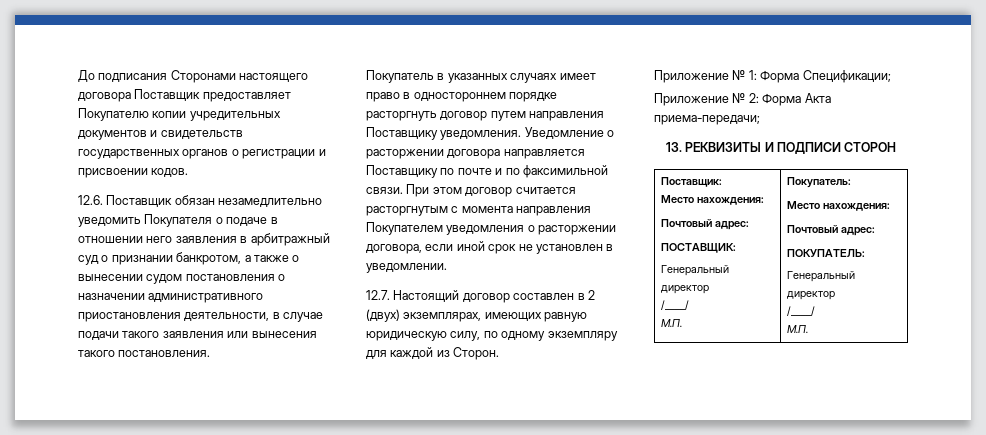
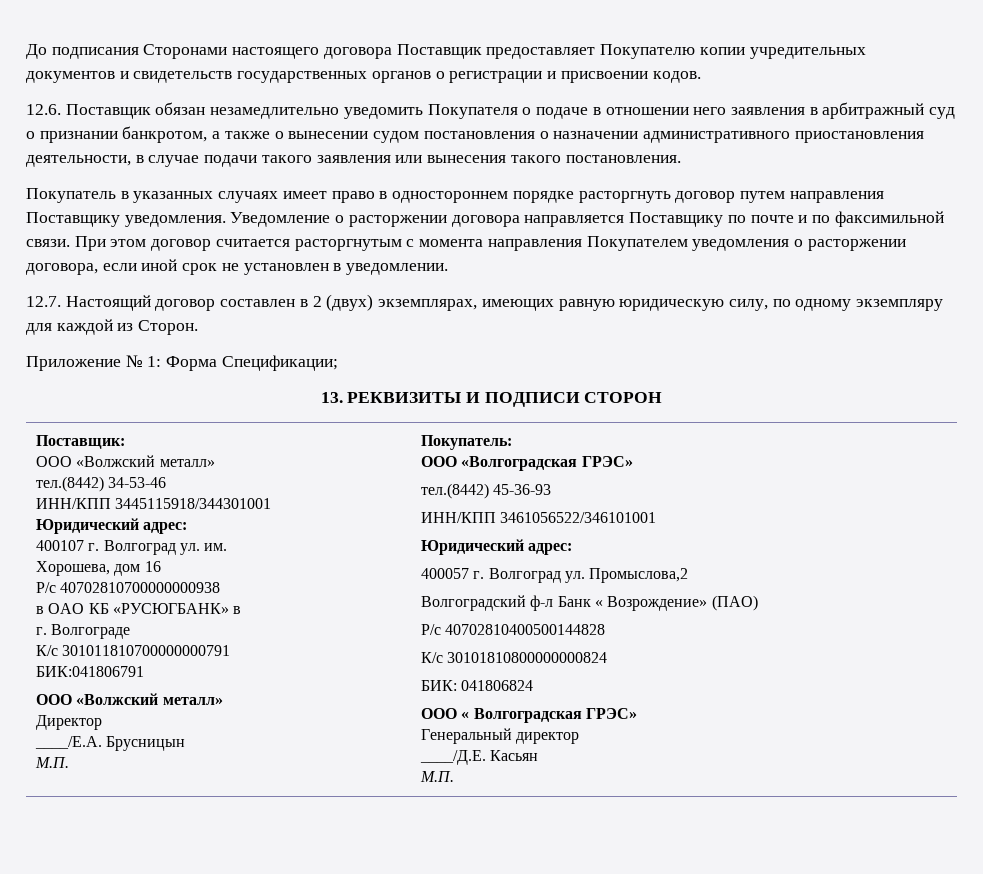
- Приложение № 2: Форма Акта приема-передачи;
  Поставщик:
- Место нахождения:
- Почтовый адрес:
- ПОСТАВЩИК:
+ ООО «Волжский металл»
+ тел.(8442) 34-53-46
+ ИНН/КПП 3445115918/344301001
+ Юридический адрес:
+ 400107 г. Волгоград ул. им.
+ Хорошева, дом 16
+ Р/с 40702810700000000938
+ в ОАО КБ «РУСЮГБАНК» в
+ г. Волгограде
+ К/с 301011810700000000791
+ БИК:041806791
+ ООО «Волжский металл»
+ Директор
+ ____/Е.А. Брусницын
+ М.П. | Покупатель:
+ ООО «Волгоградская ГРЭС»
+ тел.(8442) 45-36-93
+ ИНН/КПП 3461056522/346101001
+ Юридический адрес:
+ 400057 г. Волгоград ул. Промыслова,2
+ Волгоградский ф-л Банк « Возрождение» (ПАО)
+ Р/с 40702810400500144828
+ К/с 30101810800000000824
+ БИК: 041806824
+ ООО « Волгоградская ГРЭС»
  Генеральный директор
- /____/
- М.П. | Покупатель:
- Место нахождения:
- Почтовый адрес:
- ПОКУПАТЕЛЬ:
- Генеральный директор
- /____/
+ ____/Д.Е. Касьян

